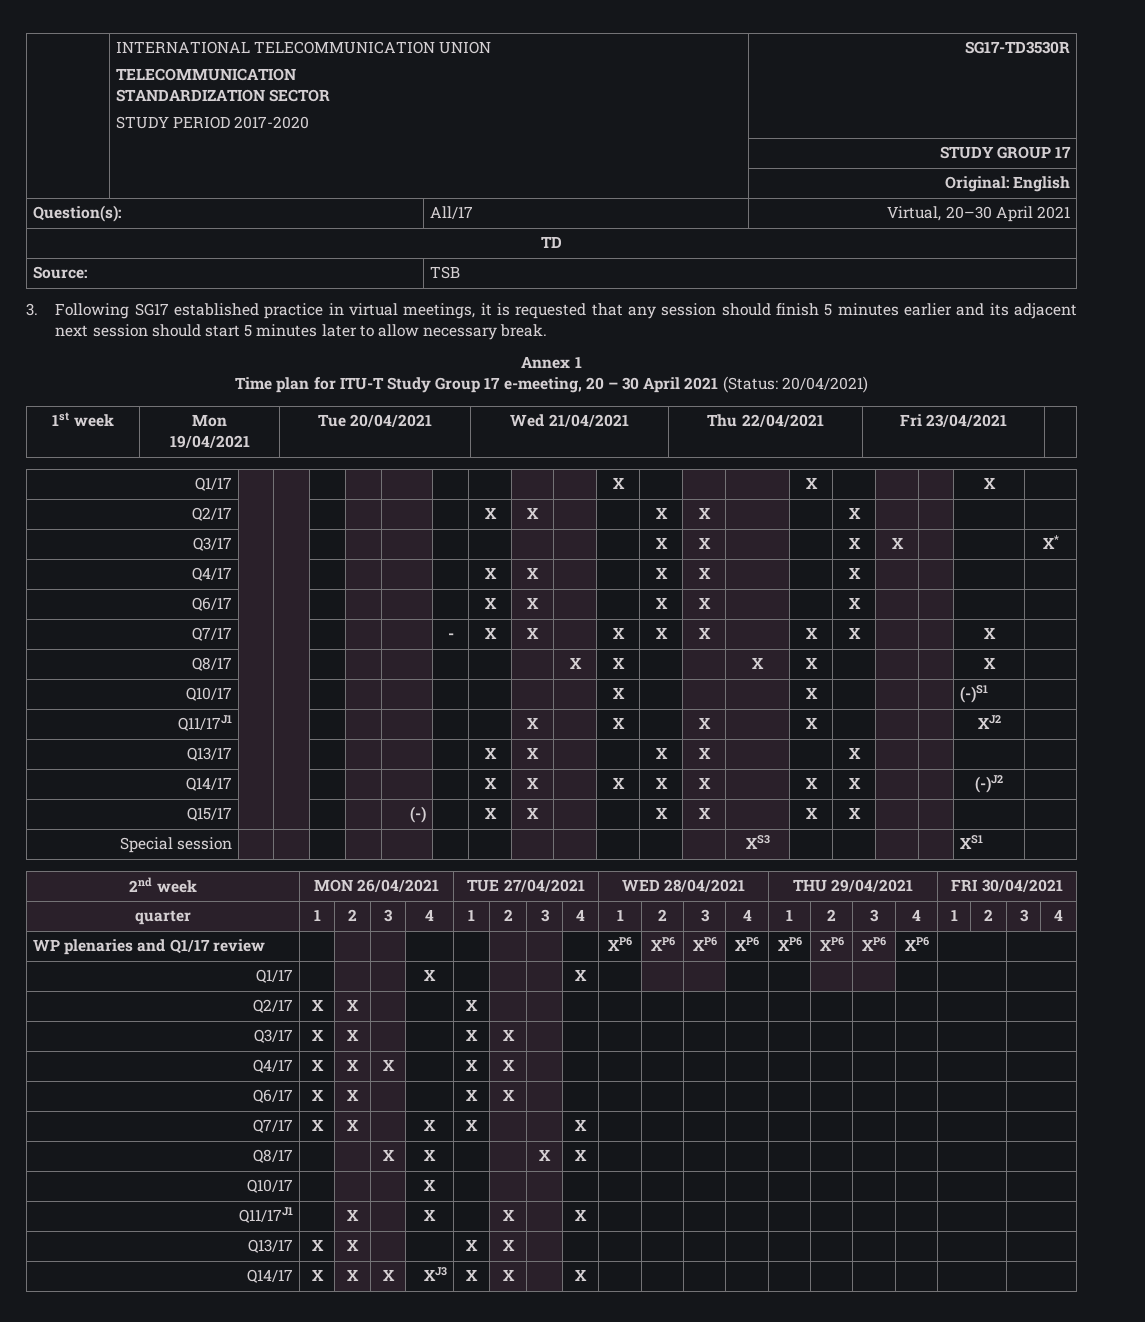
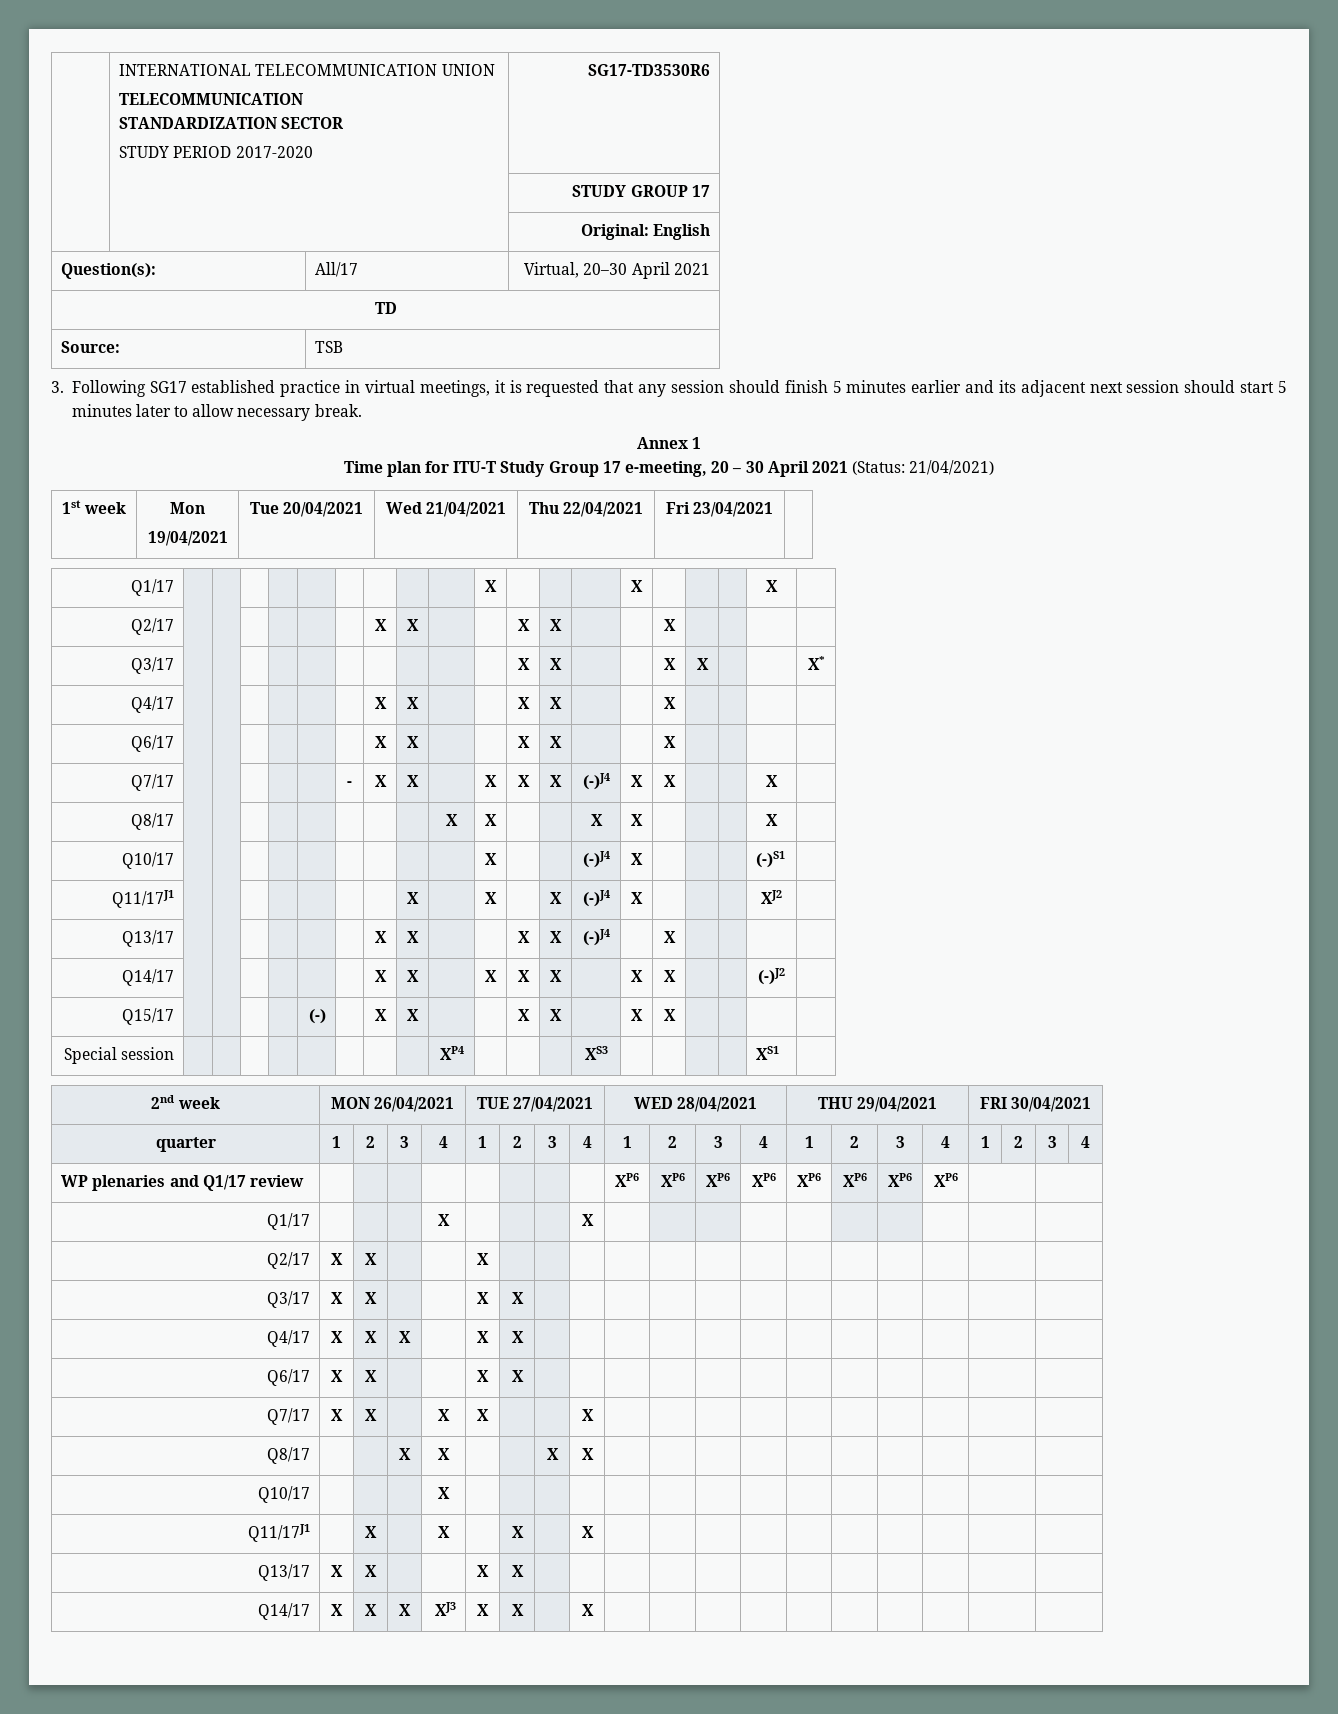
  | INTERNATIONAL TELECOMMUNICATION UNION
  TELECOMMUNICATION
  STANDARDIZATION SECTOR
- STUDY PERIOD 2017-2020 | SG17-TD3530R
+ STUDY PERIOD 2017-2020 | SG17-TD3530R6
- Time plan for ITU-T Study Group 17 e-meeting, 20 – 30 April 2021 (Status: 20/04/2021)
+ Time plan for ITU-T Study Group 17 e-meeting, 20 – 30 April 2021 (Status: 21/04/2021)
- Q7/17 | | | | | | - | X | X | | X | X | X | | X | X | | | X |
+ Q7/17 | | | | | | - | X | X | | X | X | X | (-)J4 | X | X | | | X |
- Q10/17 | | | | | | | | | | X | | | | X | | | | (-)S1 |
+ Q10/17 | | | | | | | | | | X | | | (-)J4 | X | | | | (-)S1 |
- Q11/17J1 | | | | | | | | X | | X | | X | | X | | | | XJ2 |
+ Q11/17J1 | | | | | | | | X | | X | | X | (-)J4 | X | | | | XJ2 |
- Q13/17 | | | | | | | X | X | | | X | X | | | X | | | |
+ Q13/17 | | | | | | | X | X | | | X | X | (-)J4 | | X | | | |
- Special session | | | | | | | | | | | | | XS3 | | | | | XS1 |
+ Special session | | | | | | | | | XP4 | | | | XS3 | | | | | XS1 |

